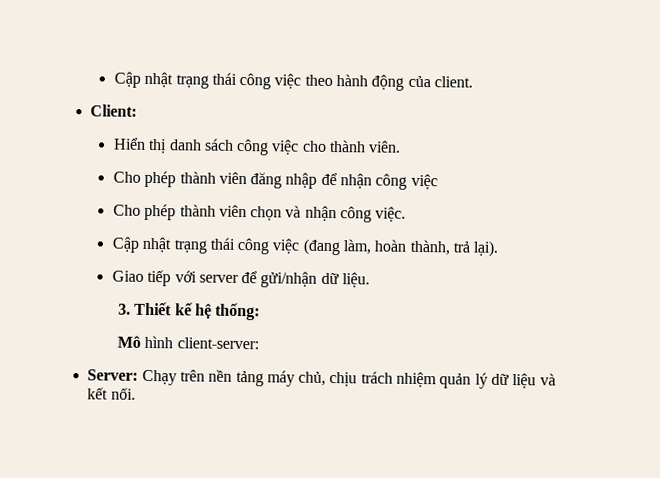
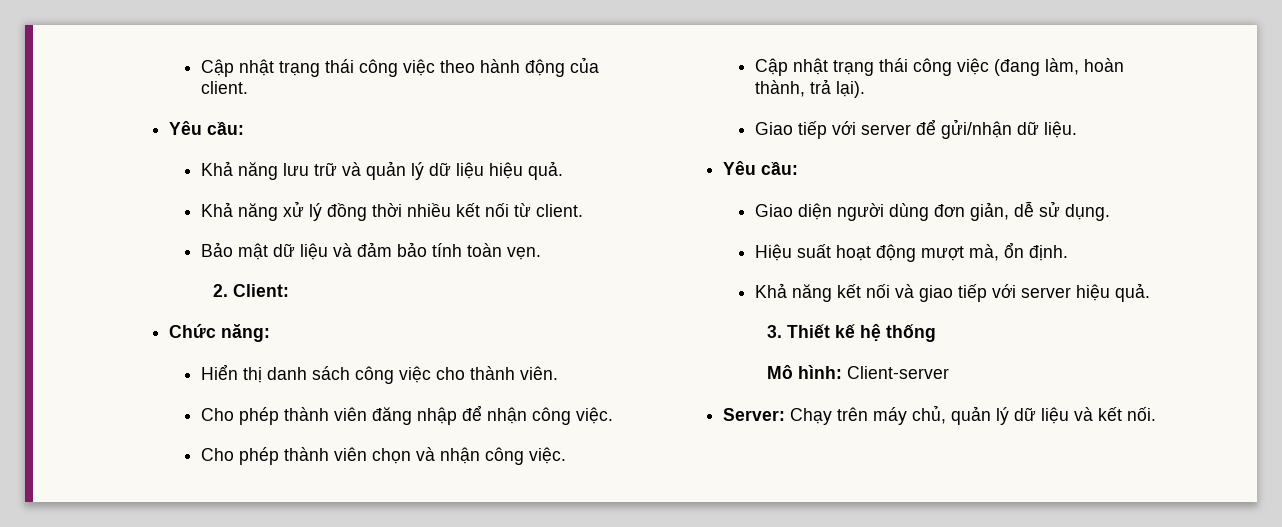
  Cập nhật trạng thái công việc theo hành động của client.
- Client:
+ Yêu cầu:
+ Khả năng lưu trữ và quản lý dữ liệu hiệu quả.
+ Khả năng xử lý đồng thời nhiều kết nối từ client.
+ Bảo mật dữ liệu và đảm bảo tính toàn vẹn.
+ 2. Client:
+ Chức năng:
- Cho phép thành viên đăng nhập để nhận công việc
+ Cho phép thành viên đăng nhập để nhận công việc.
  Giao tiếp với server để gửi/nhận dữ liệu.
+ Yêu cầu:
+ Giao diện người dùng đơn giản, dễ sử dụng.
+ Hiệu suất hoạt động mượt mà, ổn định.
+ Khả năng kết nối và giao tiếp với server hiệu quả.
- 3. Thiết kế hệ thống:
+ 3. Thiết kế hệ thống
- Mô hình client-server:
+ Mô hình: Client-server
- Server: Chạy trên nền tảng máy chủ, chịu trách nhiệm quản lý dữ liệu và kết nối.
+ Server: Chạy trên máy chủ, quản lý dữ liệu và kết nối.

